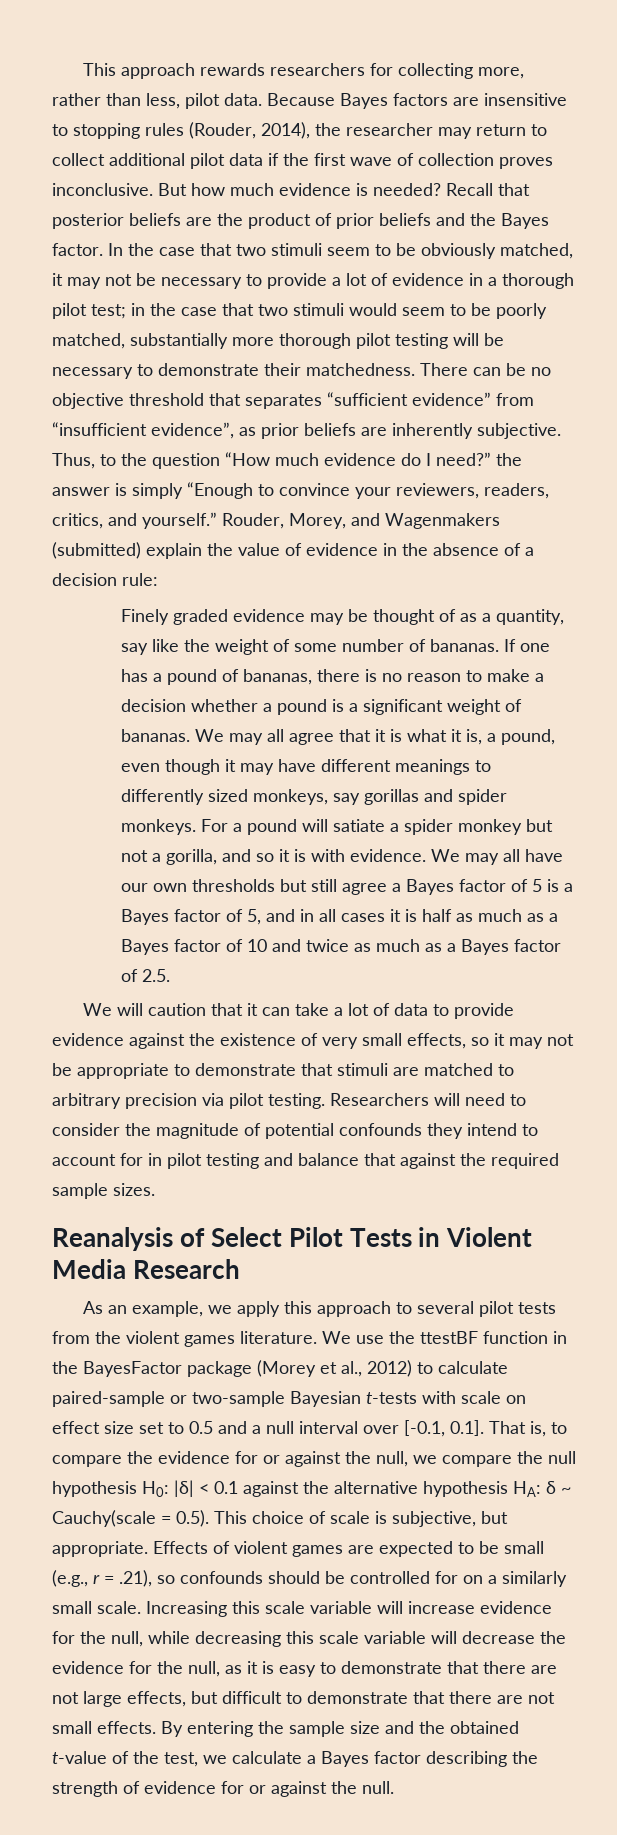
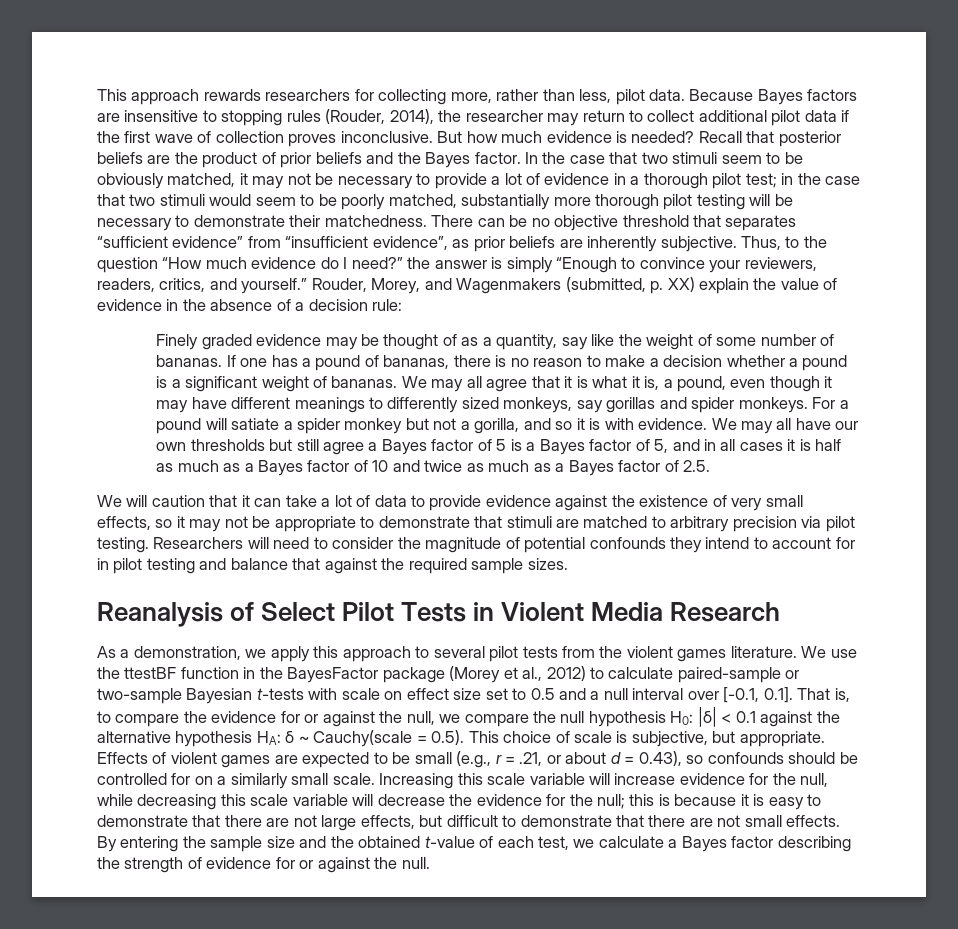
- Rouder, Morey, and Wagenmakers (submitted) explain the value of evidence in the absence of a decision rule:
+ Rouder, Morey, and Wagenmakers (submitted, p. XX) explain the value of evidence in the absence of a decision rule:
- As an example, we apply this approach to several pilot tests from the violent games literature.
+ As a demonstration, we apply this approach to several pilot tests from the violent games literature.
- Effects of violent games are expected to be small (e.g., r = .21), so confounds should be controlled for on a similarly small scale.
+ Effects of violent games are expected to be small (e.g., r = .21, or about d = 0.43), so confounds should be controlled for on a similarly small scale.
- Increasing this scale variable will increase evidence for the null, while decreasing this scale variable will decrease the evidence for the null, as it is easy to demonstrate that there are not large effects, but difficult to demonstrate that there are not small effects.
+ Increasing this scale variable will increase evidence for the null, while decreasing this scale variable will decrease the evidence for the null; this is because it is easy to demonstrate that there are not large effects, but difficult to demonstrate that there are not small effects.
- By entering the sample size and the obtained t-value of the test, we calculate a Bayes factor describing the strength of evidence for or against the null.
+ By entering the sample size and the obtained t-value of each test, we calculate a Bayes factor describing the strength of evidence for or against the null.

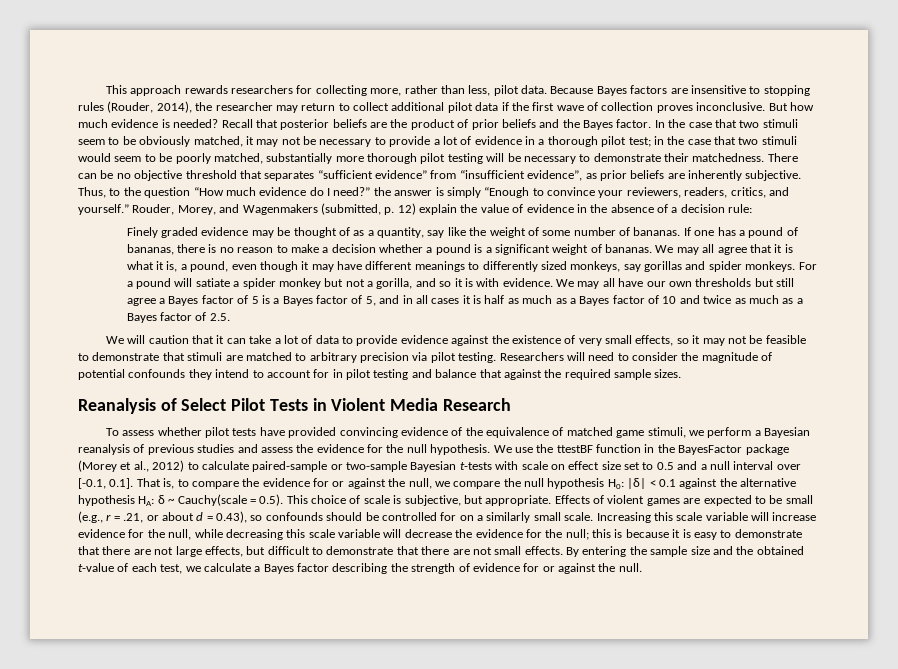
- Rouder, Morey, and Wagenmakers (submitted, p. XX) explain the value of evidence in the absence of a decision rule:
+ Rouder, Morey, and Wagenmakers (submitted, p. 12) explain the value of evidence in the absence of a decision rule:
- We will caution that it can take a lot of data to provide evidence against the existence of very small effects, so it may not be appropriate to demonstrate that stimuli are matched to arbitrary precision via pilot testing.
+ We will caution that it can take a lot of data to provide evidence against the existence of very small effects, so it may not be feasible to demonstrate that stimuli are matched to arbitrary precision via pilot testing.
- As a demonstration, we apply this approach to several pilot tests from the violent games literature.
+ To assess whether pilot tests have provided convincing evidence of the equivalence of matched game stimuli, we perform a Bayesian reanalysis of previous studies and assess the evidence for the null hypothesis.

